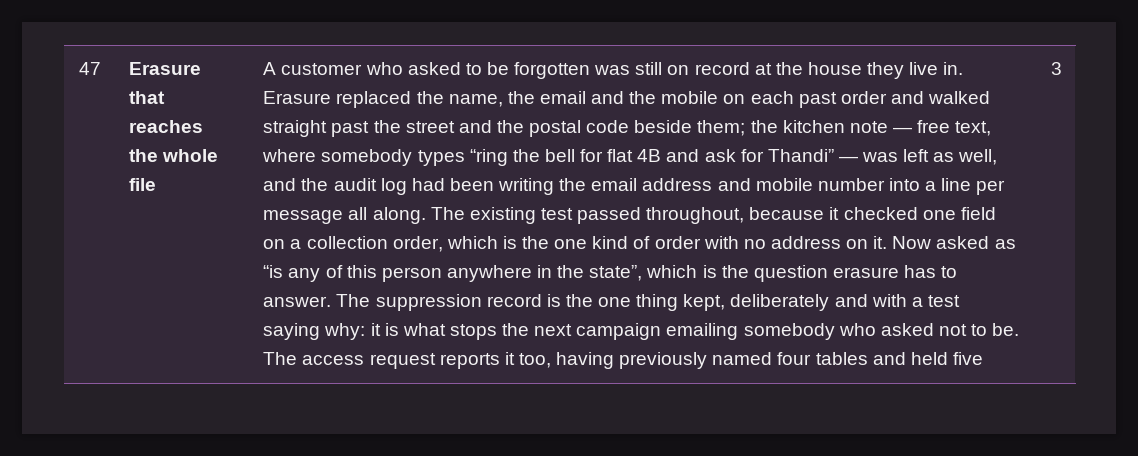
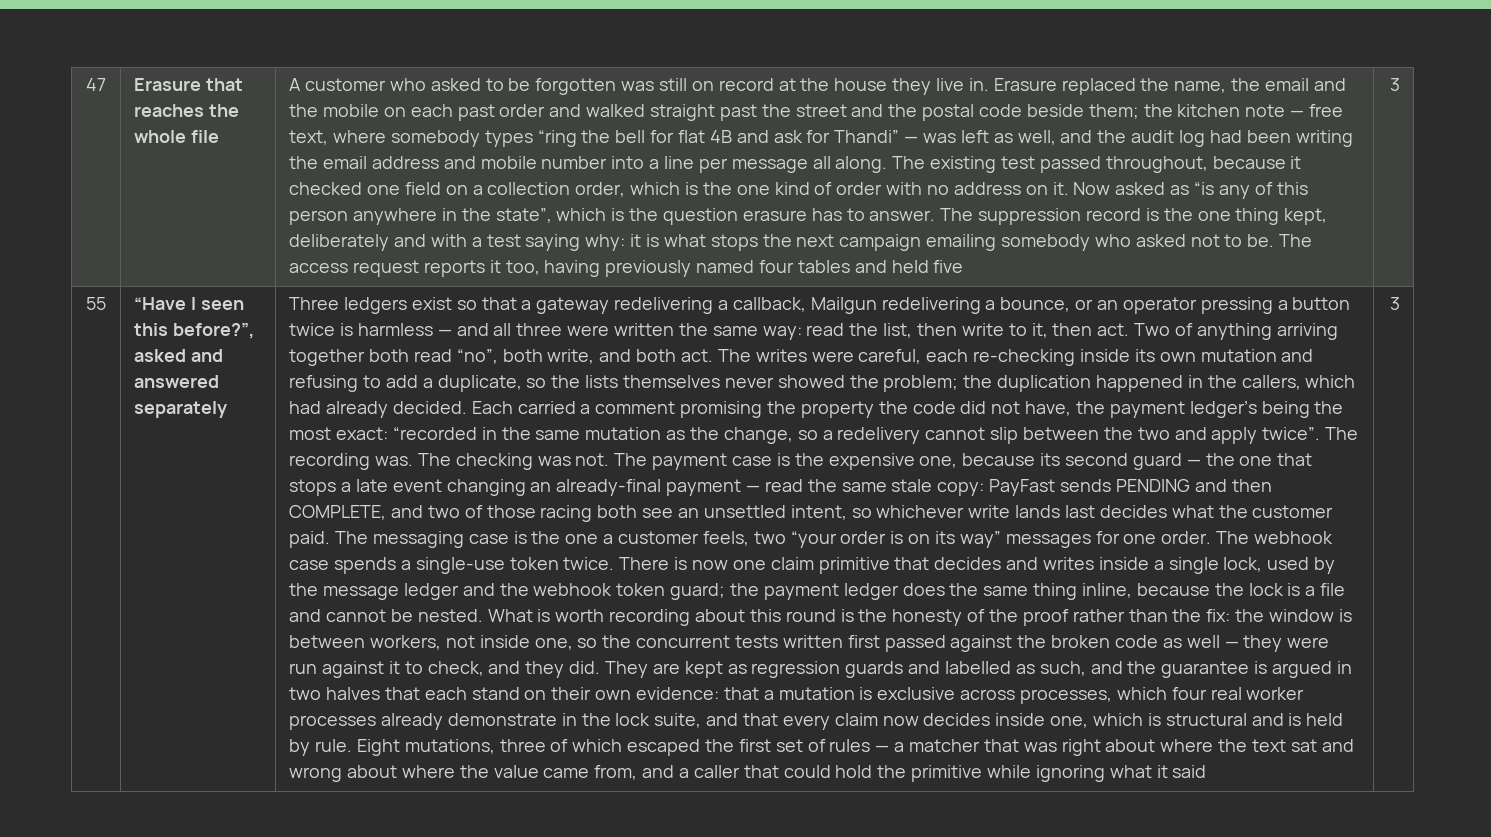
+ 55 | “Have I seen this before?”, asked and answered separately | Three ledgers exist so that a gateway redelivering a callback, Mailgun redelivering a bounce, or an operator pressing a button twice is harmless — and all three were written the same way: read the list, then write to it, then act. Two of anything arriving together both read “no”, both write, and both act. The writes were careful, each re-checking inside its own mutation and refusing to add a duplicate, so the lists themselves never showed the problem; the duplication happened in the callers, which had already decided. Each carried a comment promising the property the code did not have, the payment ledger’s being the most exact: “recorded in the same mutation as the change, so a redelivery cannot slip between the two and apply twice”. The recording was. The checking was not. The payment case is the expensive one, because its second guard — the one that stops a late event changing an already-final payment — read the same stale copy: PayFast sends PENDING and then COMPLETE, and two of those racing both see an unsettled intent, so whichever write lands last decides what the customer paid. The messaging case is the one a customer feels, two “your order is on its way” messages for one order. The webhook case spends a single-use token twice. There is now one claim primitive that decides and writes inside a single lock, used by the message ledger and the webhook token guard; the payment ledger does the same thing inline, because the lock is a file and cannot be nested. What is worth recording about this round is the honesty of the proof rather than the fix: the window is between workers, not inside one, so the concurrent tests written first passed against the broken code as well — they were run against it to check, and they did. They are kept as regression guards and labelled as such, and the guarantee is argued in two halves that each stand on their own evidence: that a mutation is exclusive across processes, which four real worker processes already demonstrate in the lock suite, and that every claim now decides inside one, which is structural and is held by rule. Eight mutations, three of which escaped the first set of rules — a matcher that was right about where the text sat and wrong about where the value came from, and a caller that could hold the primitive while ignoring what it said | 3

